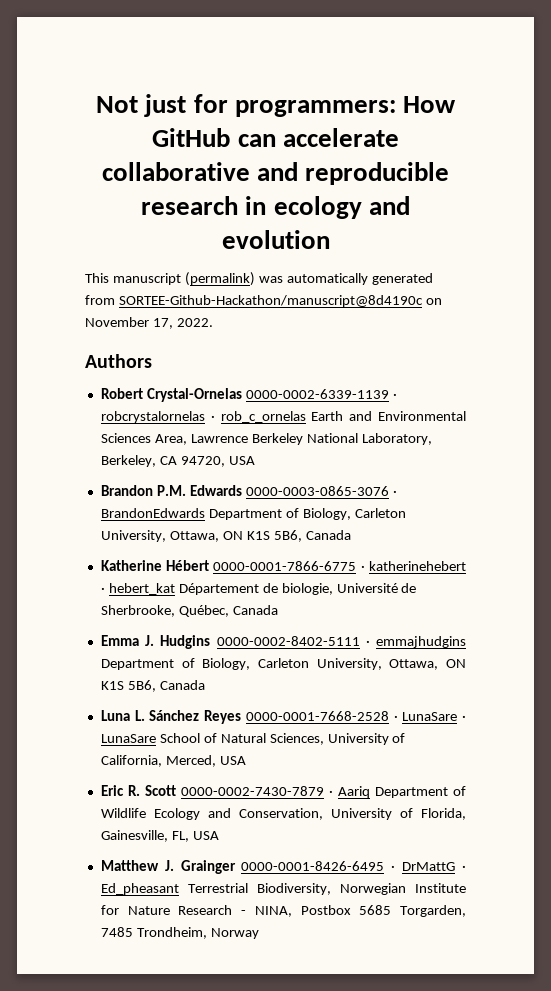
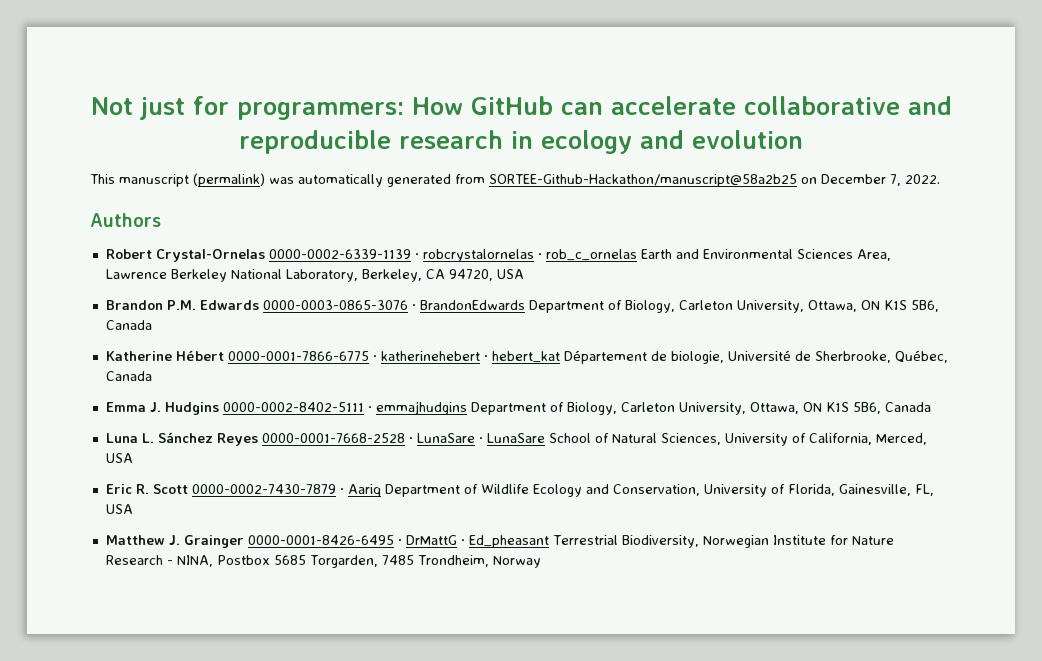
- This manuscript (permalink) was automatically generated from SORTEE-Github-Hackathon/manuscript@8d4190c on November 17, 2022.
+ This manuscript (permalink) was automatically generated from SORTEE-Github-Hackathon/manuscript@58a2b25 on December 7, 2022.

